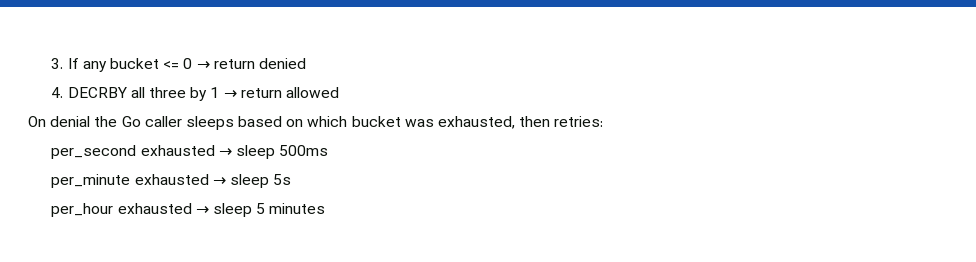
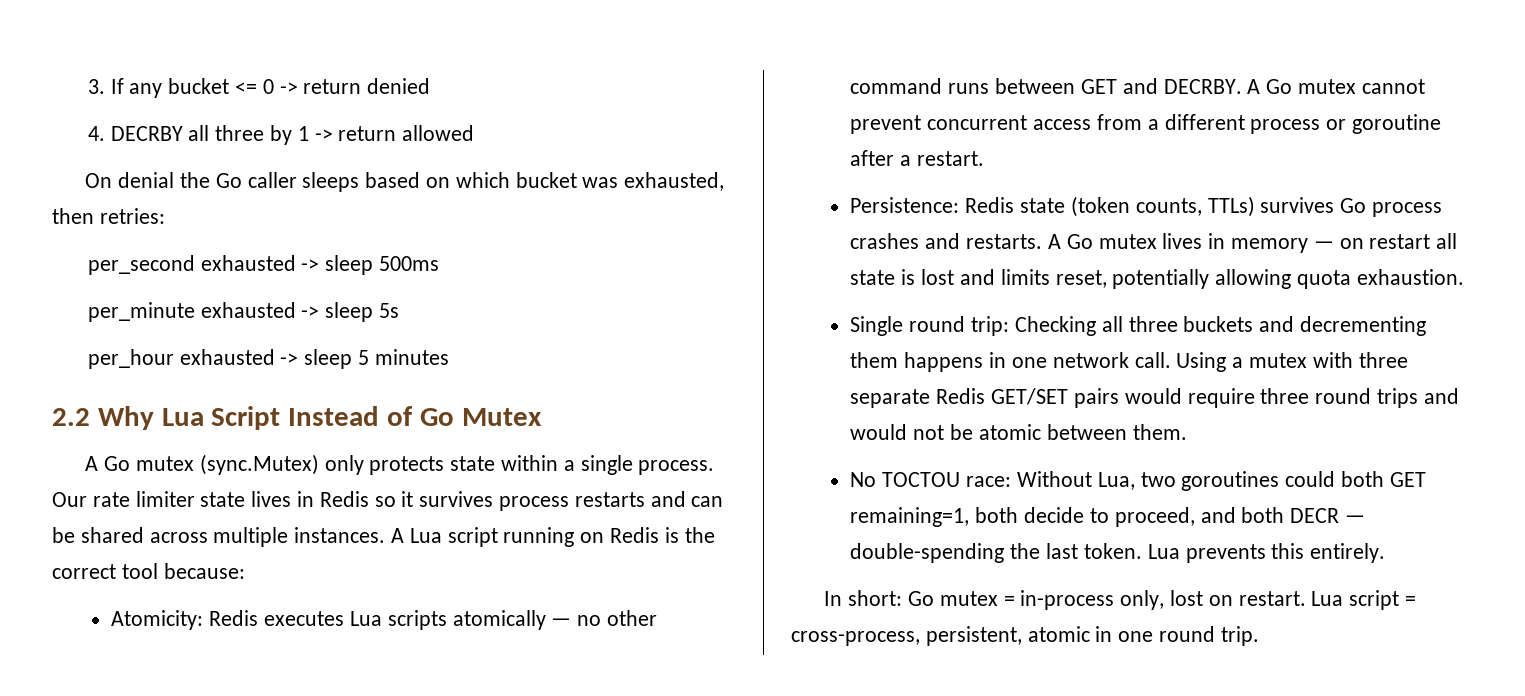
- 3. If any bucket <= 0 → return denied
+ 3. If any bucket <= 0 -> return denied
- 4. DECRBY all three by 1 → return allowed
+ 4. DECRBY all three by 1 -> return allowed
- per_second exhausted → sleep 500ms
+ per_second exhausted -> sleep 500ms
- per_minute exhausted → sleep 5s
+ per_minute exhausted -> sleep 5s
- per_hour exhausted → sleep 5 minutes
+ per_hour exhausted -> sleep 5 minutes
+ 2.2 Why Lua Script Instead of Go Mutex
+ A Go mutex (sync.Mutex) only protects state within a single process. Our rate limiter state lives in Redis so it survives process restarts and can be shared across multiple instances. A Lua script running on Redis is the correct tool because:
+ Atomicity: Redis executes Lua scripts atomically — no other command runs between GET and DECRBY. A Go mutex cannot prevent concurrent access from a different process or goroutine after a restart.
+ Persistence: Redis state (token counts, TTLs) survives Go process crashes and restarts. A Go mutex lives in memory — on restart all state is lost and limits reset, potentially allowing quota exhaustion.
+ Single round trip: Checking all three buckets and decrementing them happens in one network call. Using a mutex with three separate Redis GET/SET pairs would require three round trips and would not be atomic between them.
+ No TOCTOU race: Without Lua, two goroutines could both GET remaining=1, both decide to proceed, and both DECR — double-spending the last token. Lua prevents this entirely.
+ In short: Go mutex = in-process only, lost on restart. Lua script = cross-process, persistent, atomic in one round trip.

